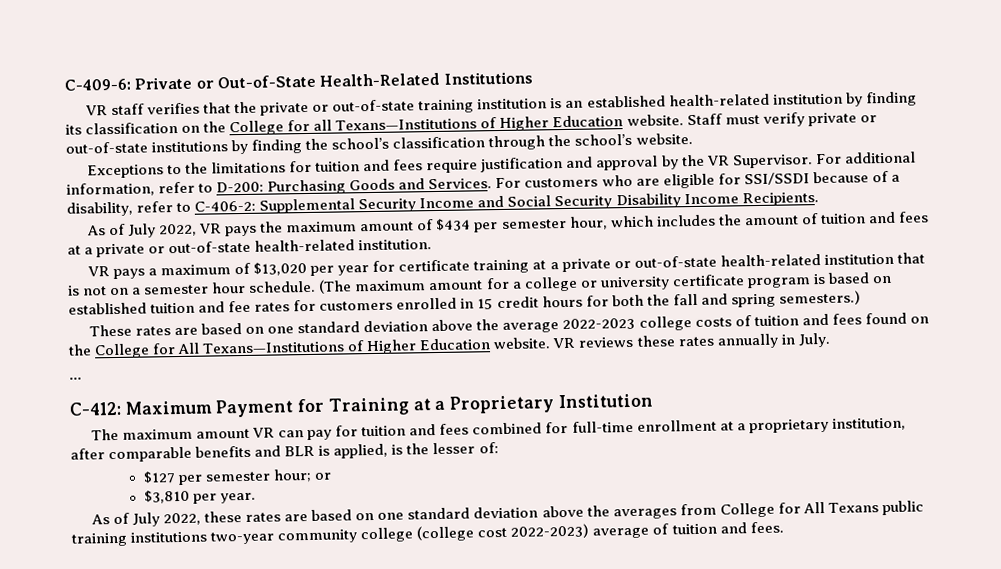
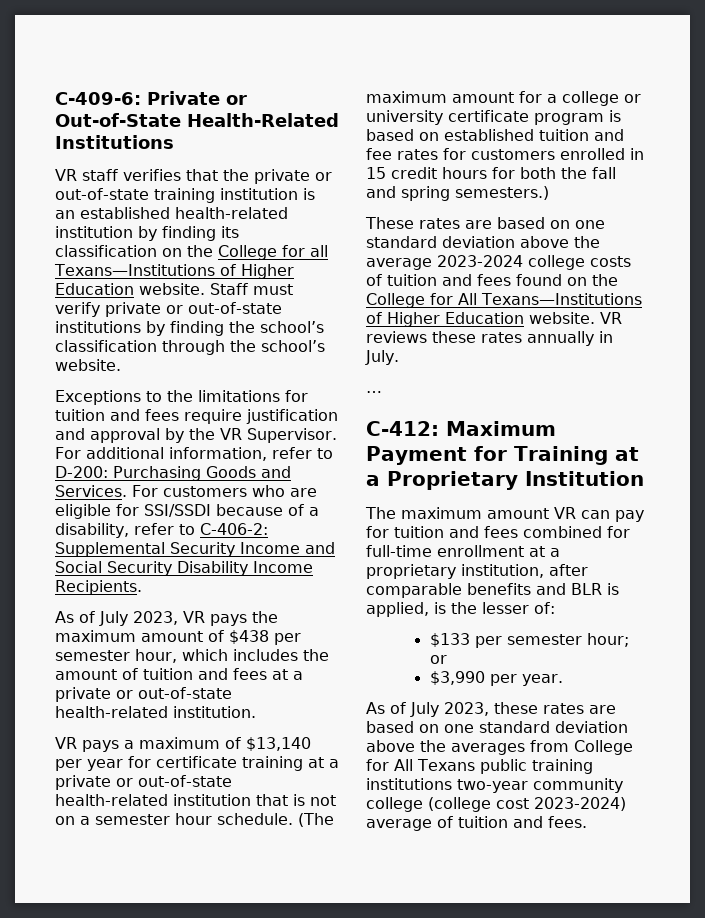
- As of July 2022, VR pays the maximum amount of $434 per semester hour, which includes the amount of tuition and fees at a private or out-of-state health-related institution.
+ As of July 2023, VR pays the maximum amount of $438 per semester hour, which includes the amount of tuition and fees at a private or out-of-state health-related institution.
- VR pays a maximum of $13,020 per year for certificate training at a private or out-of-state health-related institution that is not on a semester hour schedule.
+ VR pays a maximum of $13,140 per year for certificate training at a private or out-of-state health-related institution that is not on a semester hour schedule.
- These rates are based on one standard deviation above the average 2022-2023 college costs of tuition and fees found on the College for All Texans—Institutions of Higher Education website.
+ These rates are based on one standard deviation above the average 2023-2024 college costs of tuition and fees found on the College for All Texans—Institutions of Higher Education website.
- $127 per semester hour; or
+ $133 per semester hour; or
- $3,810 per year.
+ $3,990 per year.
- As of July 2022, these rates are based on one standard deviation above the averages from College for All Texans public training institutions two-year community college (college cost 2022-2023) average of tuition and fees.
+ As of July 2023, these rates are based on one standard deviation above the averages from College for All Texans public training institutions two-year community college (college cost 2023-2024) average of tuition and fees.

